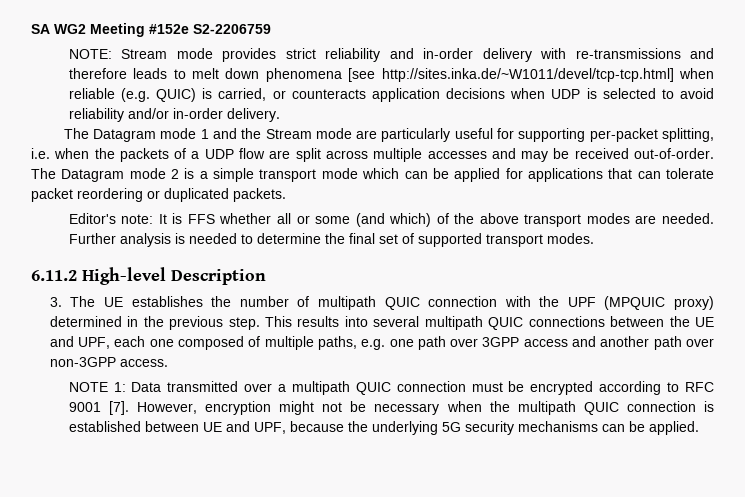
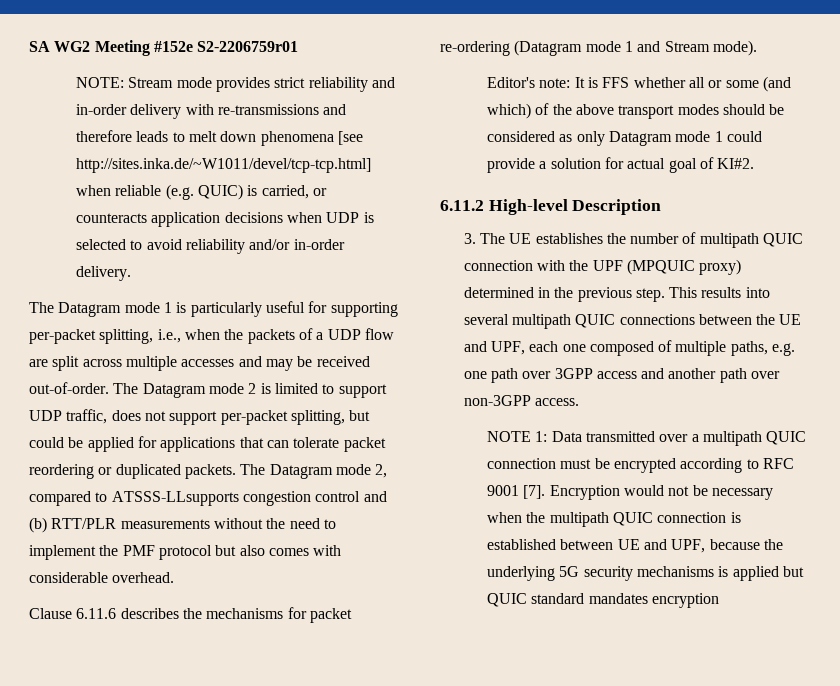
- SA WG2 Meeting #152e S2-2206759
+ SA WG2 Meeting #152e S2-2206759r01
- The Datagram mode 1 and the Stream mode are particularly useful for supporting per-packet splitting, i.e. when the packets of a UDP flow are split across multiple accesses and may be received out-of-order.
+ The Datagram mode 1 is particularly useful for supporting per-packet splitting, i.e., when the packets of a UDP flow are split across multiple accesses and may be received out-of-order.
- The Datagram mode 2 is a simple transport mode which can be applied for applications that can tolerate packet reordering or duplicated packets.
+ The Datagram mode 2 is limited to support UDP traffic, does not support per-packet splitting, but could be applied for applications that can tolerate packet reordering or duplicated packets. The Datagram mode 2, compared to ATSSS-LLsupports congestion control and (b) RTT/PLR measurements without the need to implement the PMF protocol but also comes with considerable overhead.
+ Clause 6.11.6 describes the mechanisms for packet re-ordering (Datagram mode 1 and Stream mode).
- Editor's note: It is FFS whether all or some (and which) of the above transport modes are needed. Further analysis is needed to determine the final set of supported transport modes.
+ Editor's note: It is FFS whether all or some (and which) of the above transport modes should be considered as only Datagram mode 1 could provide a solution for actual goal of KI#2.
- However, encryption might not be necessary when the multipath QUIC connection is established between UE and UPF, because the underlying 5G security mechanisms can be applied.
+ Encryption would not be necessary when the multipath QUIC connection is established between UE and UPF, because the underlying 5G security mechanisms is applied but QUIC standard mandates encryption

